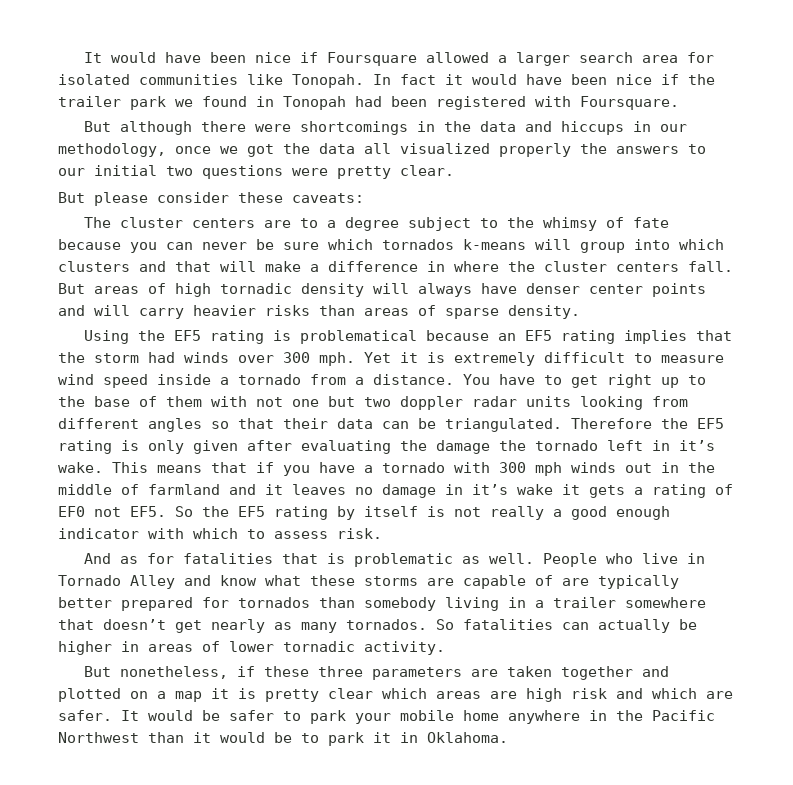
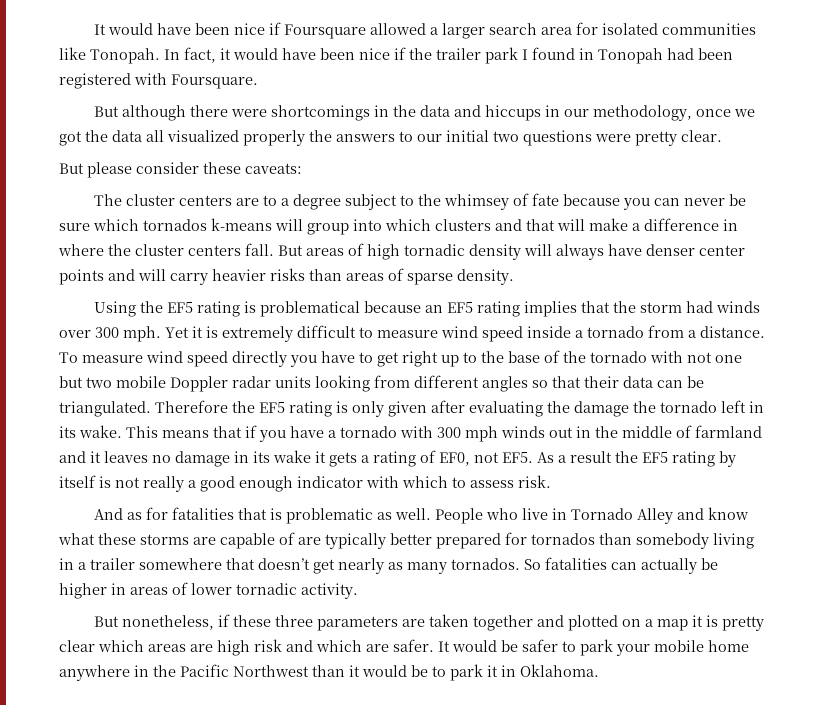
- In fact it would have been nice if the trailer park we found in Tonopah had been registered with Foursquare.
+ In fact, it would have been nice if the trailer park I found in Tonopah had been registered with Foursquare.
- The cluster centers are to a degree subject to the whimsy of fate because you can never be sure which tornados k-means will group into which clusters and that will make a difference in where the cluster centers fall.
+ The cluster centers are to a degree subject to the whimsey of fate because you can never be sure which tornados k-means will group into which clusters and that will make a difference in where the cluster centers fall.
- You have to get right up to the base of them with not one but two doppler radar units looking from different angles so that their data can be triangulated.
+ To measure wind speed directly you have to get right up to the base of the tornado with not one but two mobile Doppler radar units looking from different angles so that their data can be triangulated.
- Therefore the EF5 rating is only given after evaluating the damage the tornado left in it’s wake.
+ Therefore the EF5 rating is only given after evaluating the damage the tornado left in its wake.
- This means that if you have a tornado with 300 mph winds out in the middle of farmland and it leaves no damage in it’s wake it gets a rating of EF0 not EF5. So the EF5 rating by itself is not really a good enough indicator with which to assess risk.
+ This means that if you have a tornado with 300 mph winds out in the middle of farmland and it leaves no damage in its wake it gets a rating of EF0, not EF5. As a result the EF5 rating by itself is not really a good enough indicator with which to assess risk.

